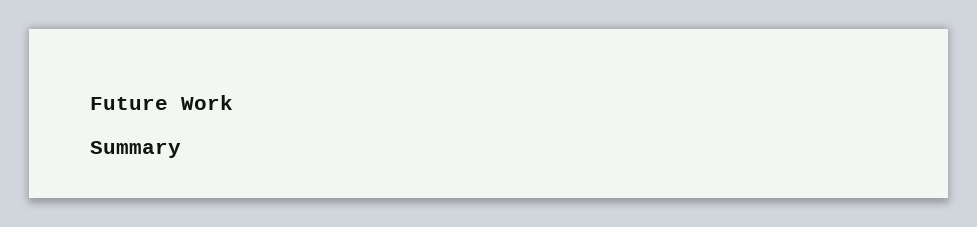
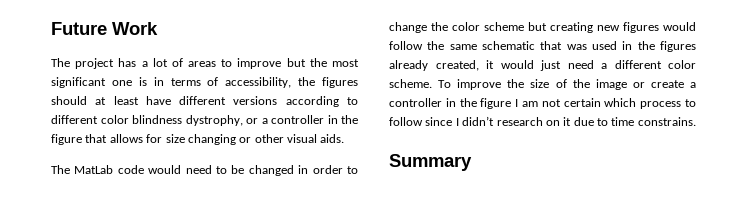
+ The project has a lot of areas to improve but the most significant one is in terms of accessibility, the figures should at least have different versions according to different color blindness dystrophy, or a controller in the figure that allows for size changing or other visual aids.
+ The MatLab code would need to be changed in order to change the color scheme but creating new figures would follow the same schematic that was used in the figures already created, it would just need a different color scheme. To improve the size of the image or create a controller in the figure I am not certain which process to follow since I didn’t research on it due to time constrains.

